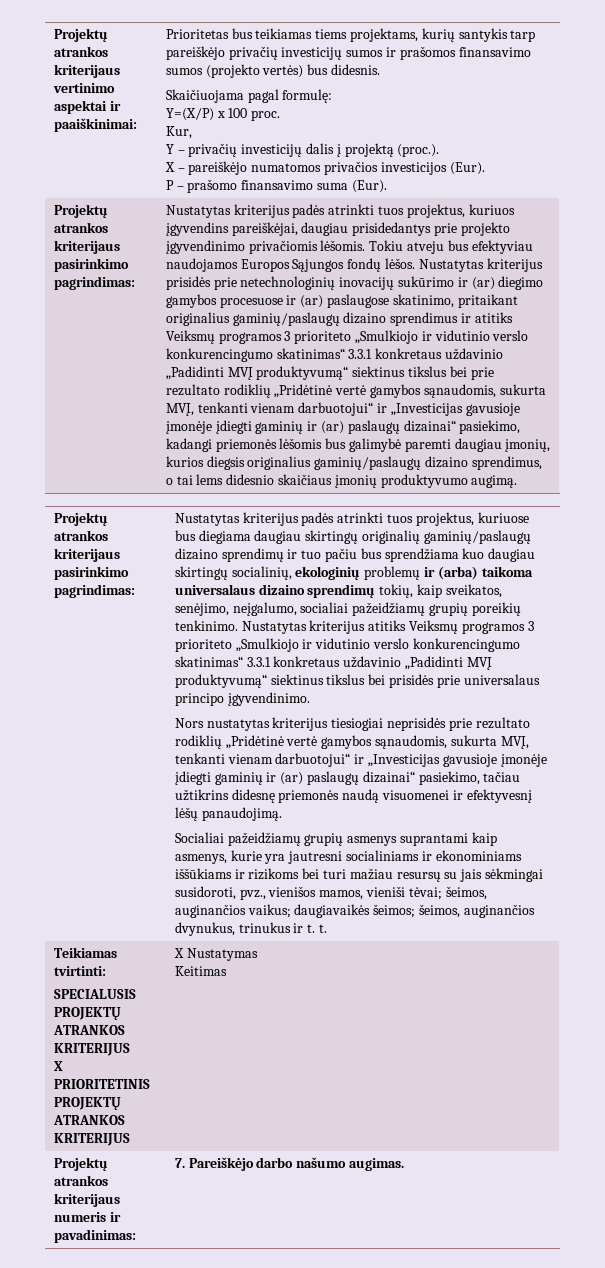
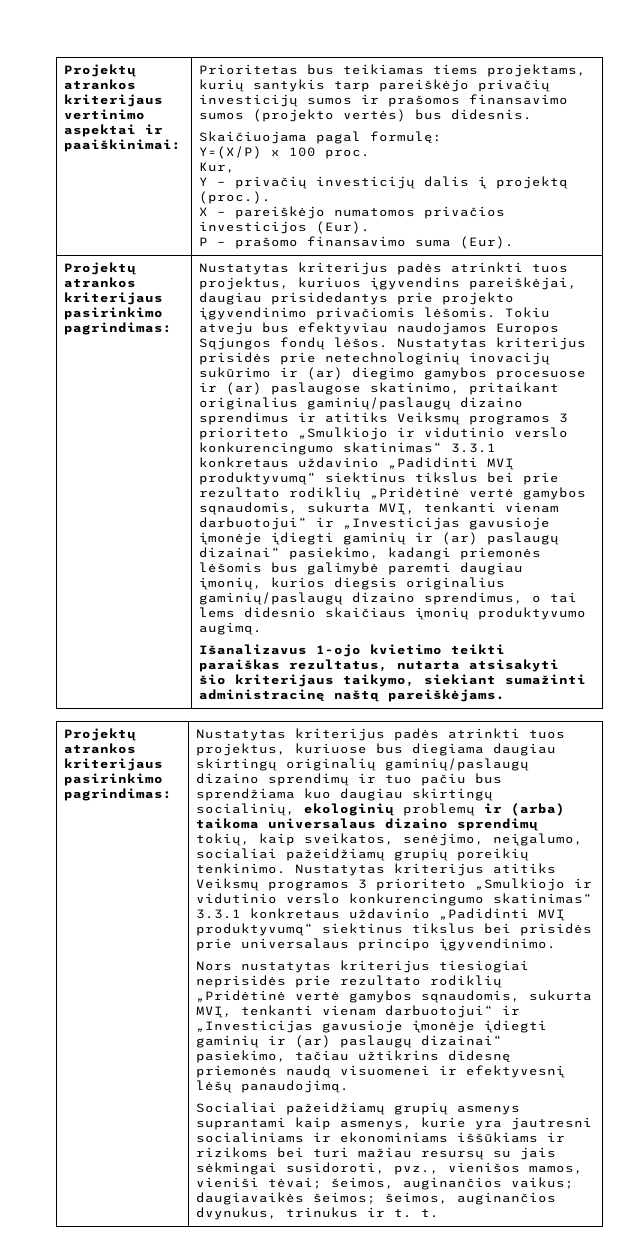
+ Išanalizavus 1-ojo kvietimo teikti paraiškas rezultatus, nutarta atsisakyti šio kriterijaus taikymo, siekiant sumažinti administracinę naštą pareiškėjams.
- Teikiamas tvirtinti:
- SPECIALUSIS PROJEKTŲ ATRANKOS KRITERIJUS
- X PRIORITETINIS PROJEKTŲ ATRANKOS KRITERIJUS | X Nustatymas
- Keitimas
- Projektų atrankos kriterijaus numeris ir pavadinimas: | 7. Pareiškėjo darbo našumo augimas.

